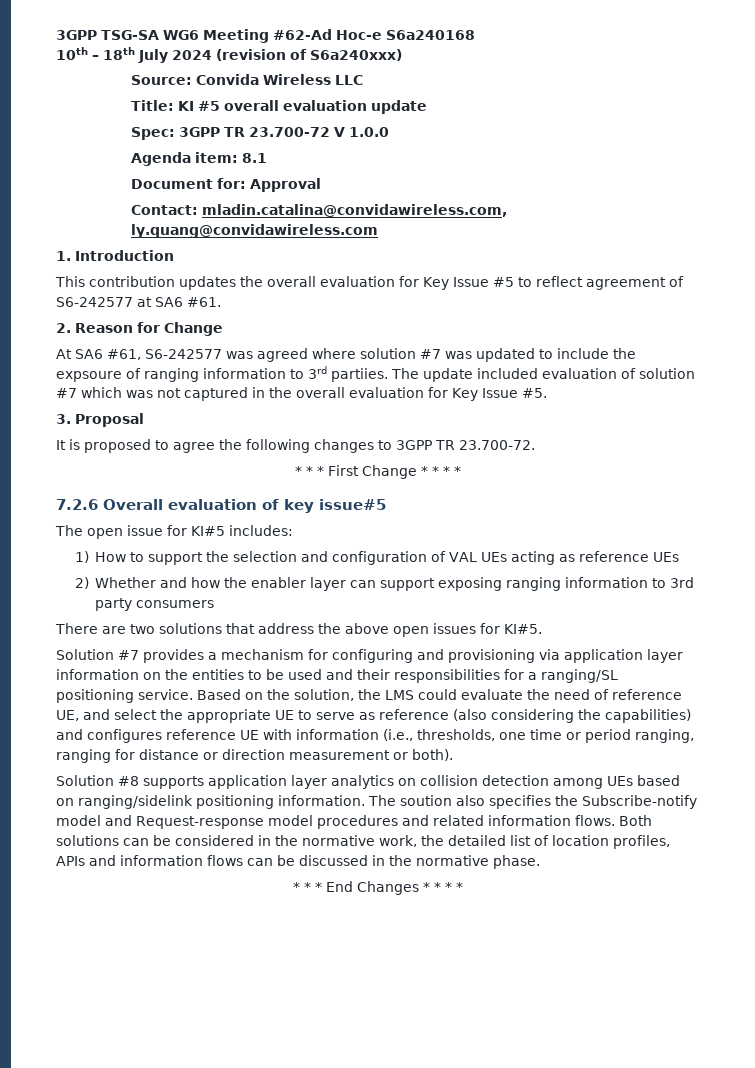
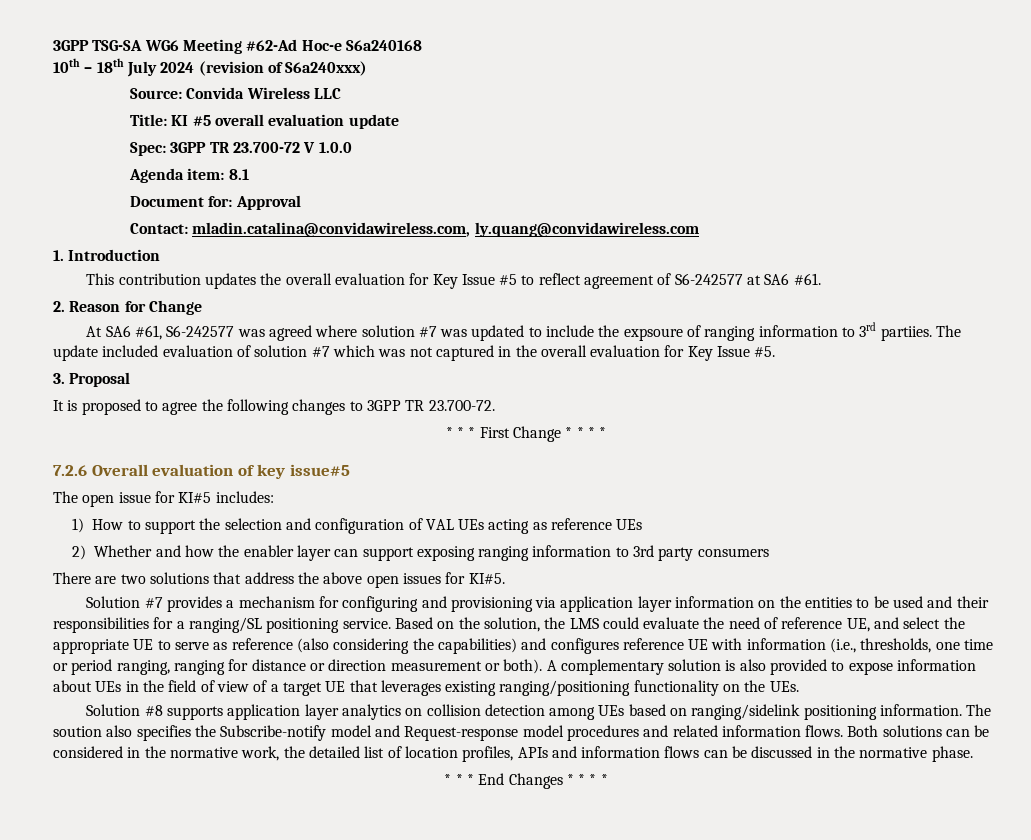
+ A complementary solution is also provided to expose information about UEs in the field of view of a target UE that leverages existing ranging/positioning functionality on the UEs.

